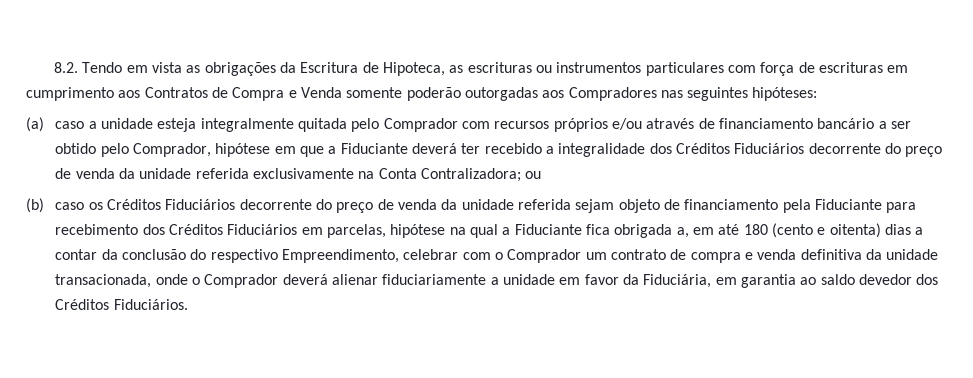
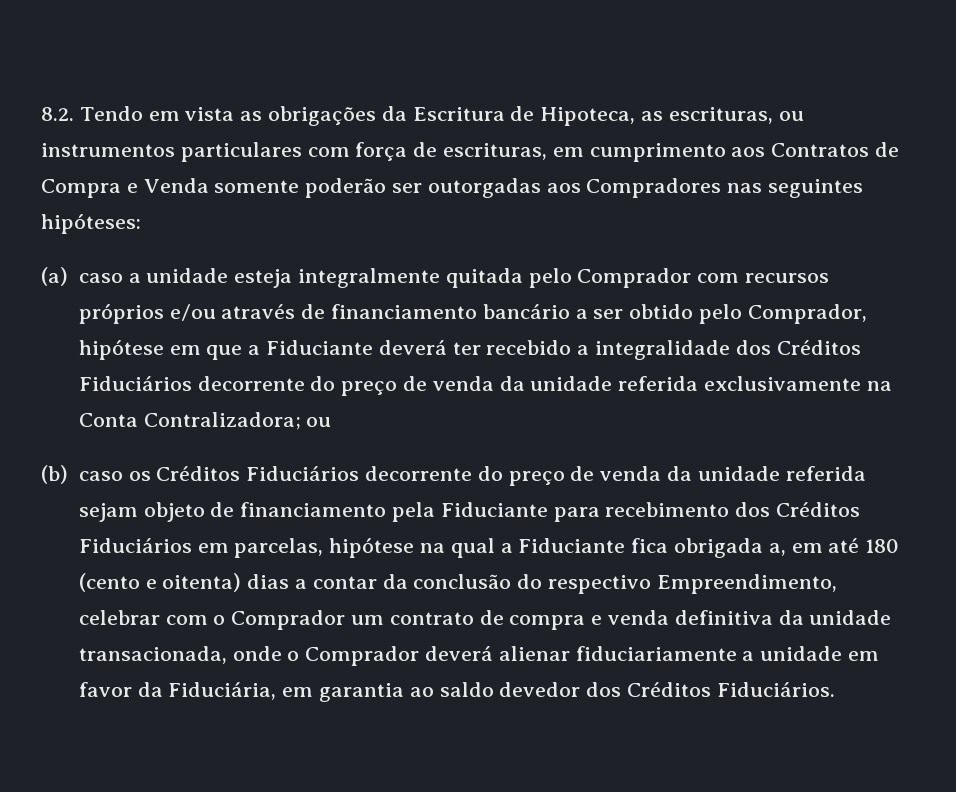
- 8.2. Tendo em vista as obrigações da Escritura de Hipoteca, as escrituras ou instrumentos particulares com força de escrituras em cumprimento aos Contratos de Compra e Venda somente poderão outorgadas aos Compradores nas seguintes hipóteses:
+ 8.2. Tendo em vista as obrigações da Escritura de Hipoteca, as escrituras, ou instrumentos particulares com força de escrituras, em cumprimento aos Contratos de Compra e Venda somente poderão ser outorgadas aos Compradores nas seguintes hipóteses:

